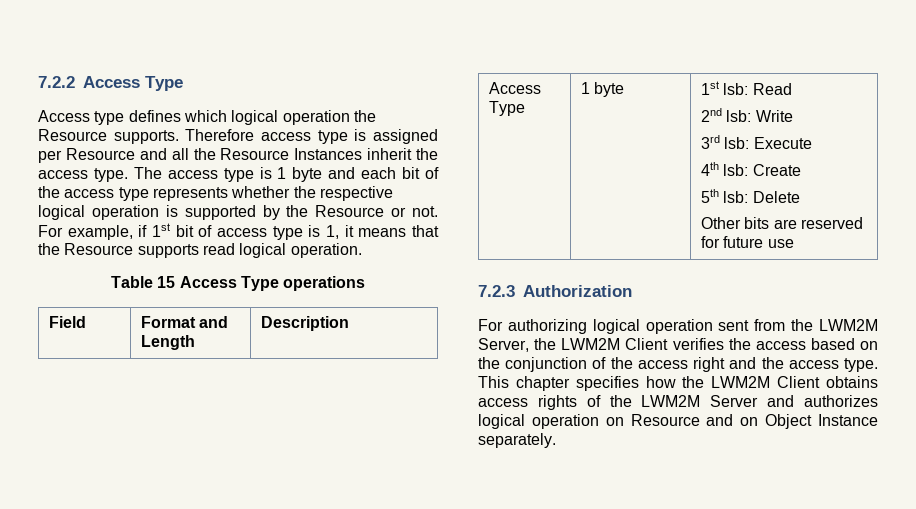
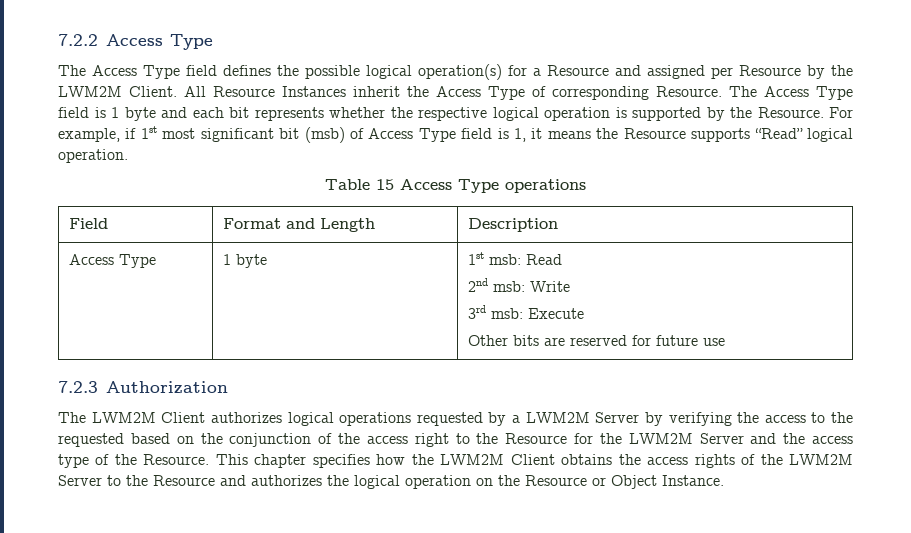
- Access type defines which logical operation the Resource supports. Therefore access type is assigned per Resource and all the Resource Instances inherit the access type. The access type is 1 byte and each bit of the access type represents whether the respective logical operation is supported by the Resource or not.
+ The Access Type field defines the possible logical operation(s) for a Resource and assigned per Resource by the LWM2M Client. All Resource Instances inherit the Access Type of corresponding Resource. The Access Type field is 1 byte and each bit represents whether the respective logical operation is supported by the Resource.
- For example, if 1st bit of access type is 1, it means that the Resource supports read logical operation.
+ For example, if 1st most significant bit (msb) of Access Type field is 1, it means the Resource supports “Read” logical operation.
- Access Type | 1 byte | 1st lsb: Read
- 2nd lsb: Write
- 3rd lsb: Execute
- 4th lsb: Create
- 5th lsb: Delete
+ Access Type | 1 byte | 1st msb: Read
+ 2nd msb: Write
+ 3rd msb: Execute
- For authorizing logical operation sent from the LWM2M Server, the LWM2M Client verifies the access based on the conjunction of the access right and the access type.
+ The LWM2M Client authorizes logical operations requested by a LWM2M Server by verifying the access to the requested based on the conjunction of the access right to the Resource for the LWM2M Server and the access type of the Resource.
- This chapter specifies how the LWM2M Client obtains access rights of the LWM2M Server and authorizes logical operation on Resource and on Object Instance separately.
+ This chapter specifies how the LWM2M Client obtains the access rights of the LWM2M Server to the Resource and authorizes the logical operation on the Resource or Object Instance.

